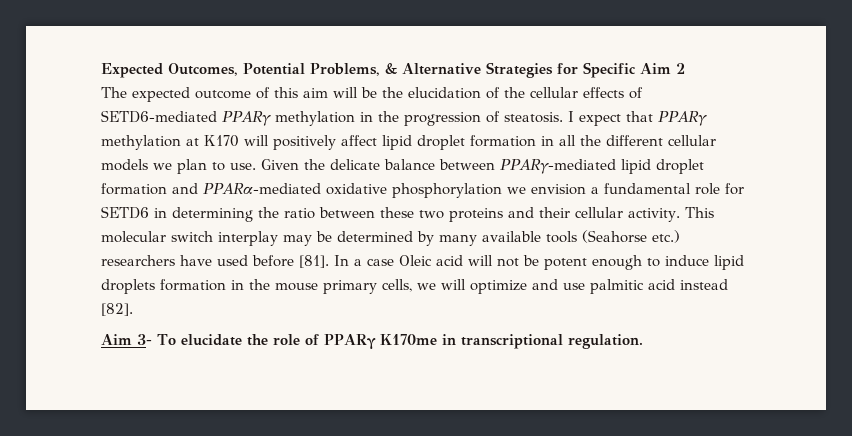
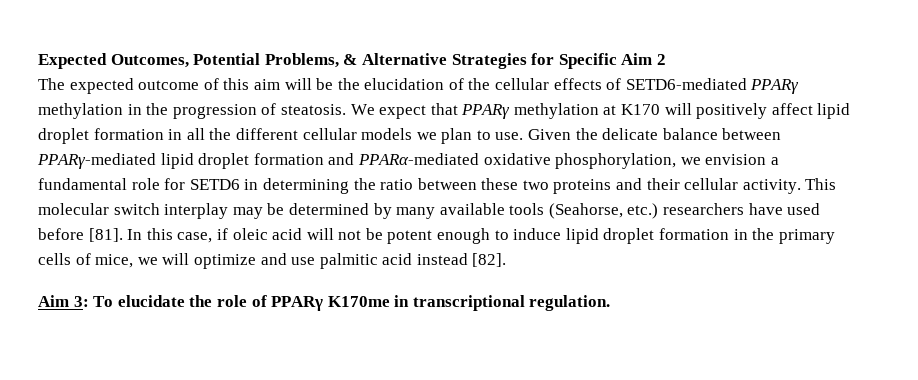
- I expect that PPARγ methylation at K170 will positively affect lipid droplet formation in all the different cellular models we plan to use.
+ We expect that PPARγ methylation at K170 will positively affect lipid droplet formation in all the different cellular models we plan to use.
- Given the delicate balance between PPARγ-mediated lipid droplet formation and PPARα-mediated oxidative phosphorylation we envision a fundamental role for SETD6 in determining the ratio between these two proteins and their cellular activity.
+ Given the delicate balance between PPARγ-mediated lipid droplet formation and PPARα-mediated oxidative phosphorylation, we envision a fundamental role for SETD6 in determining the ratio between these two proteins and their cellular activity.
- This molecular switch interplay may be determined by many available tools (Seahorse etc.) researchers have used before [81].
+ This molecular switch interplay may be determined by many available tools (Seahorse, etc.) researchers have used before [81].
- In a case Oleic acid will not be potent enough to induce lipid droplets formation in the mouse primary cells, we will optimize and use palmitic acid instead [82].
+ In this case, if oleic acid will not be potent enough to induce lipid droplet formation in the primary cells of mice, we will optimize and use palmitic acid instead [82].
- Aim 3- To elucidate the role of PPARγ K170me in transcriptional regulation.
+ Aim 3: To elucidate the role of PPARγ K170me in transcriptional regulation.

